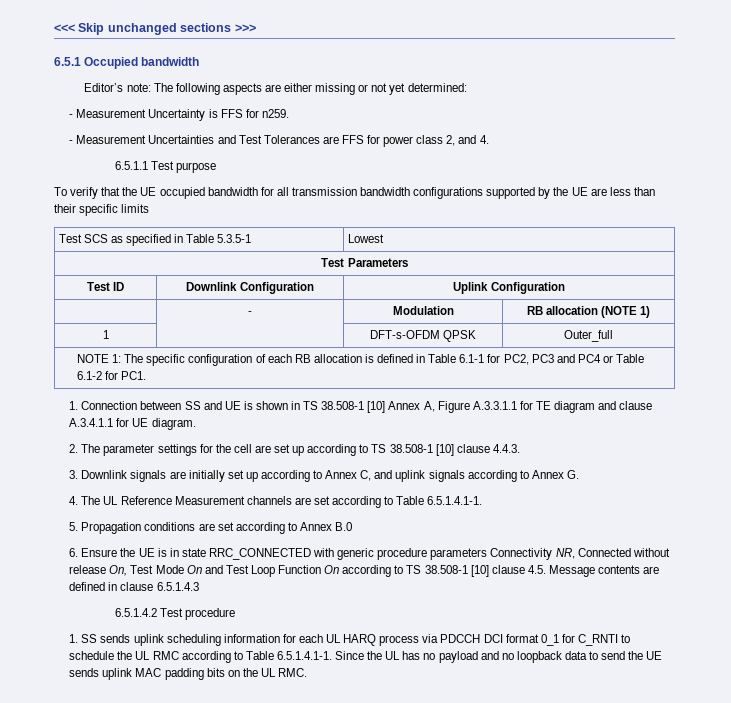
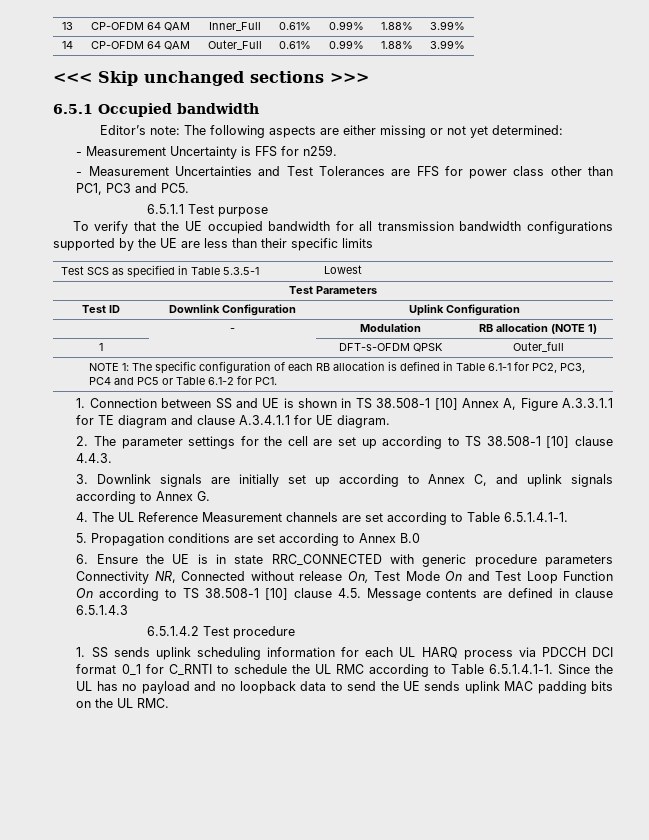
+ 13 | CP-OFDM 64 QAM | Inner_Full | 0.61% | 0.99% | 1.88% | 3.99%
+ 14 | CP-OFDM 64 QAM | Outer_Full | 0.61% | 0.99% | 1.88% | 3.99%
- - Measurement Uncertainties and Test Tolerances are FFS for power class 2, and 4.
+ - Measurement Uncertainties and Test Tolerances are FFS for power class other than PC1, PC3 and PC5.
- NOTE 1: The specific configuration of each RB allocation is defined in Table 6.1-1 for PC2, PC3 and PC4 or Table 6.1-2 for PC1.
+ NOTE 1: The specific configuration of each RB allocation is defined in Table 6.1-1 for PC2, PC3, PC4 and PC5 or Table 6.1-2 for PC1.

